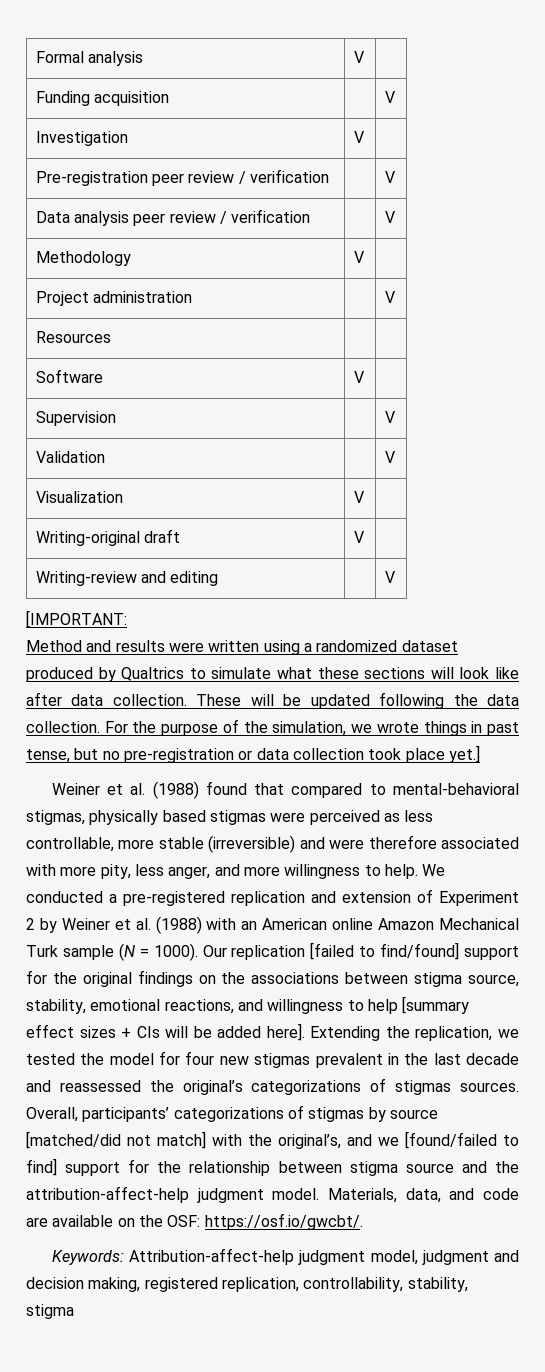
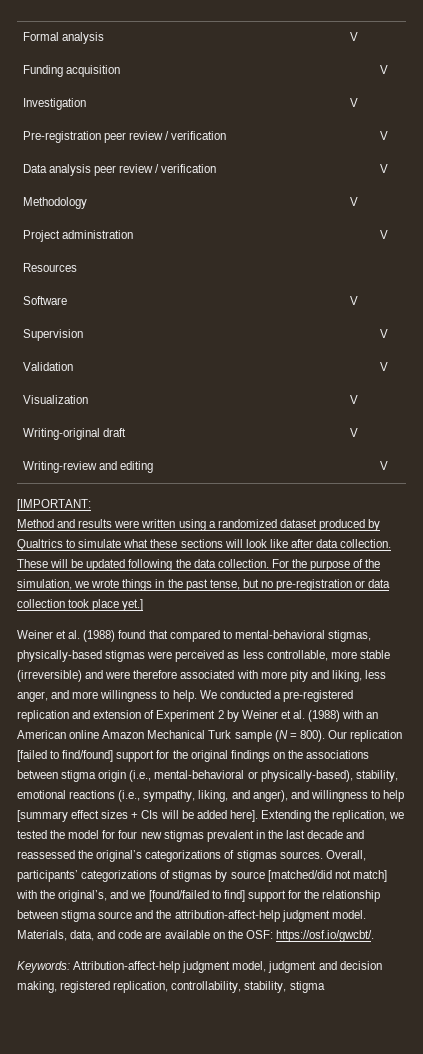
- For the purpose of the simulation, we wrote things in past tense, but no pre-registration or data collection took place yet.]
+ For the purpose of the simulation, we wrote things in the past tense, but no pre-registration or data collection took place yet.]
- Weiner et al. (1988) found that compared to mental-behavioral stigmas, physically based stigmas were perceived as less controllable, more stable (irreversible) and were therefore associated with more pity, less anger, and more willingness to help.
+ Weiner et al. (1988) found that compared to mental-behavioral stigmas, physically-based stigmas were perceived as less controllable, more stable (irreversible) and were therefore associated with more pity and liking, less anger, and more willingness to help.
- We conducted a pre-registered replication and extension of Experiment 2 by Weiner et al. (1988) with an American online Amazon Mechanical Turk sample (N = 1000).
+ We conducted a pre-registered replication and extension of Experiment 2 by Weiner et al. (1988) with an American online Amazon Mechanical Turk sample (N = 800).
- Our replication [failed to find/found] support for the original findings on the associations between stigma source, stability, emotional reactions, and willingness to help [summary effect sizes + CIs will be added here].
+ Our replication [failed to find/found] support for the original findings on the associations between stigma origin (i.e., mental-behavioral or physically-based), stability, emotional reactions (i.e., sympathy, liking, and anger), and willingness to help [summary effect sizes + CIs will be added here].

